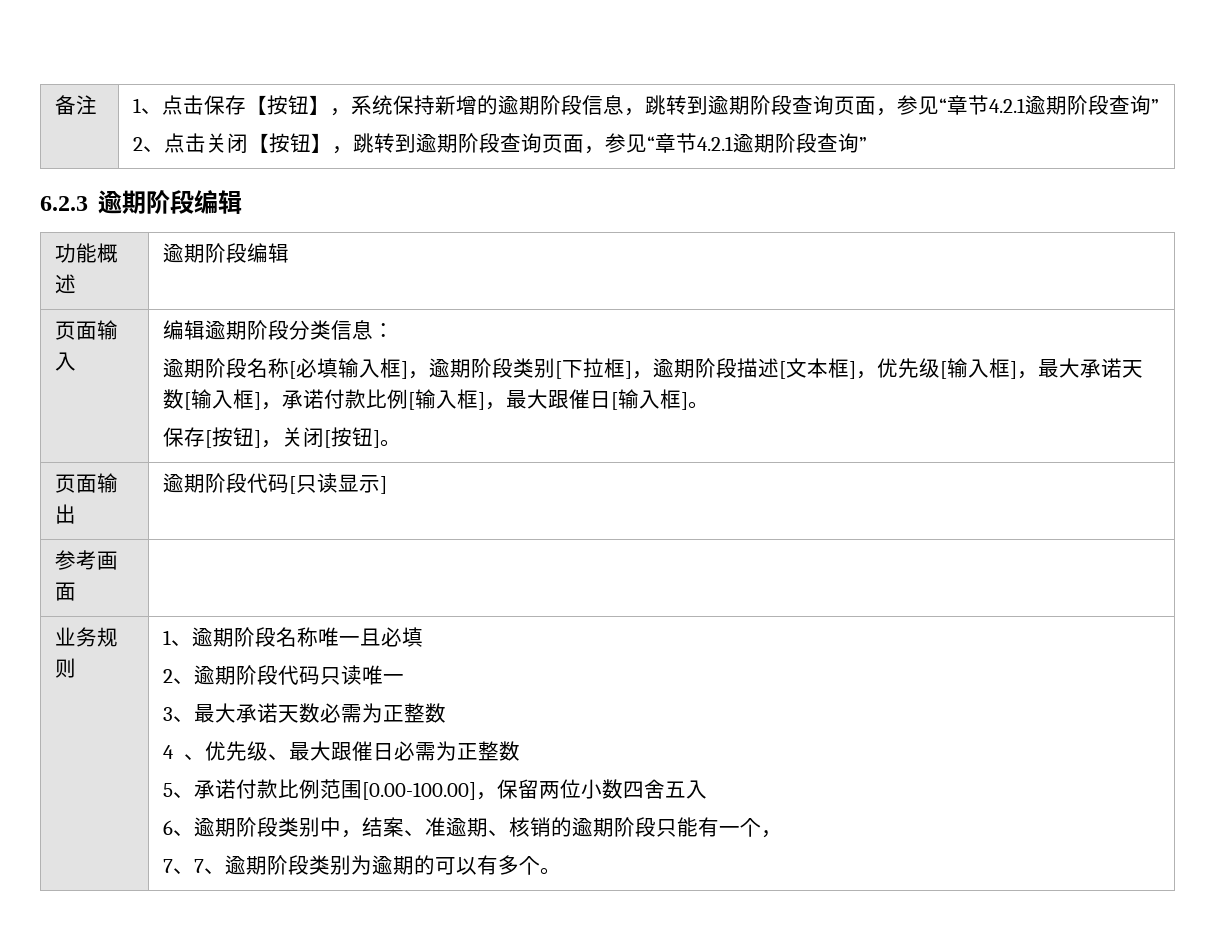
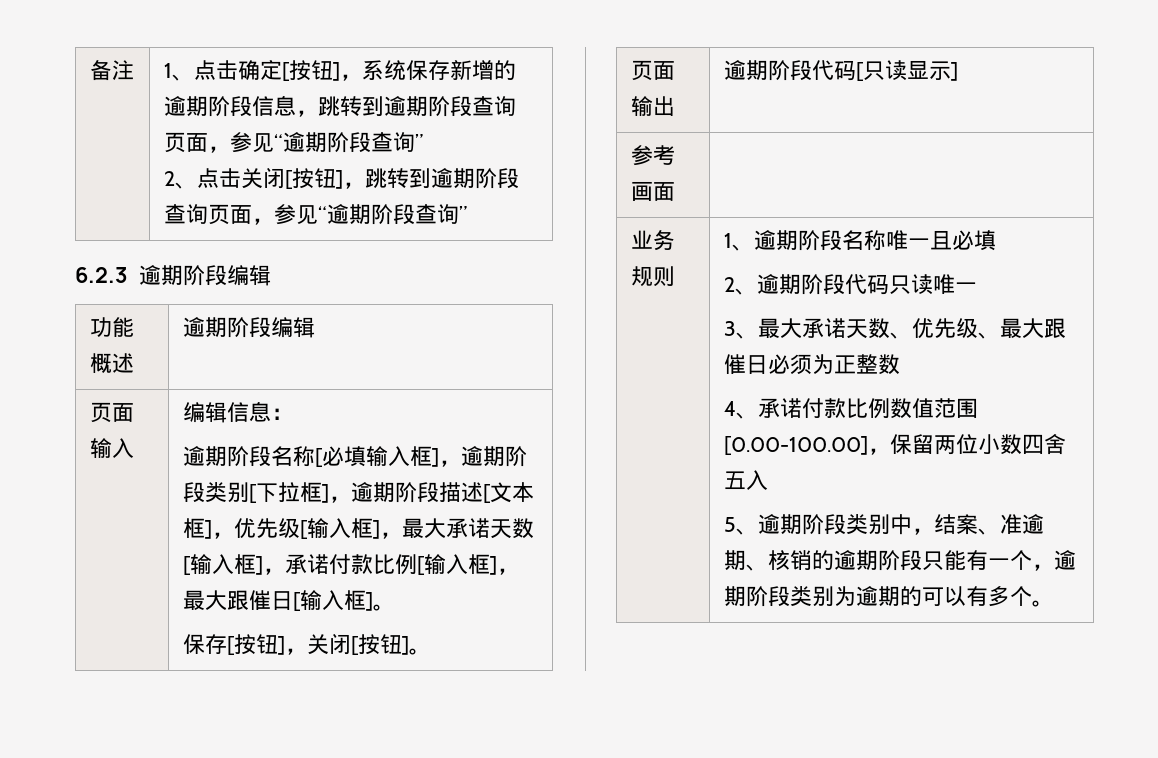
- 1、点击保存【按钮】，系统保持新增的逾期阶段信息，跳转到逾期阶段查询页面，参见“章节4.2.1逾期阶段查询”
+ 1、点击确定[按钮]，系统保存新增的逾期阶段信息，跳转到逾期阶段查询页面，参见“逾期阶段查询”
- 2、点击关闭【按钮】，跳转到逾期阶段查询页面，参见“章节4.2.1逾期阶段查询”
+ 2、点击关闭[按钮]，跳转到逾期阶段查询页面，参见“逾期阶段查询”
- 编辑逾期阶段分类信息：
+ 编辑信息：
- 3、最大承诺天数必需为正整数
- 4、优先级、最大跟催日必需为正整数
- 5、承诺付款比例范围[0.00-100.00]，保留两位小数四舍五入
+ 3、最大承诺天数、优先级、最大跟催日必须为正整数
+ 4、承诺付款比例数值范围[0.00-100.00]，保留两位小数四舍五入
- 6、逾期阶段类别中，结案、准逾期、核销的逾期阶段只能有一个，
- 7、7、逾期阶段类别为逾期的可以有多个。
+ 5、逾期阶段类别中，结案、准逾期、核销的逾期阶段只能有一个，逾期阶段类别为逾期的可以有多个。

